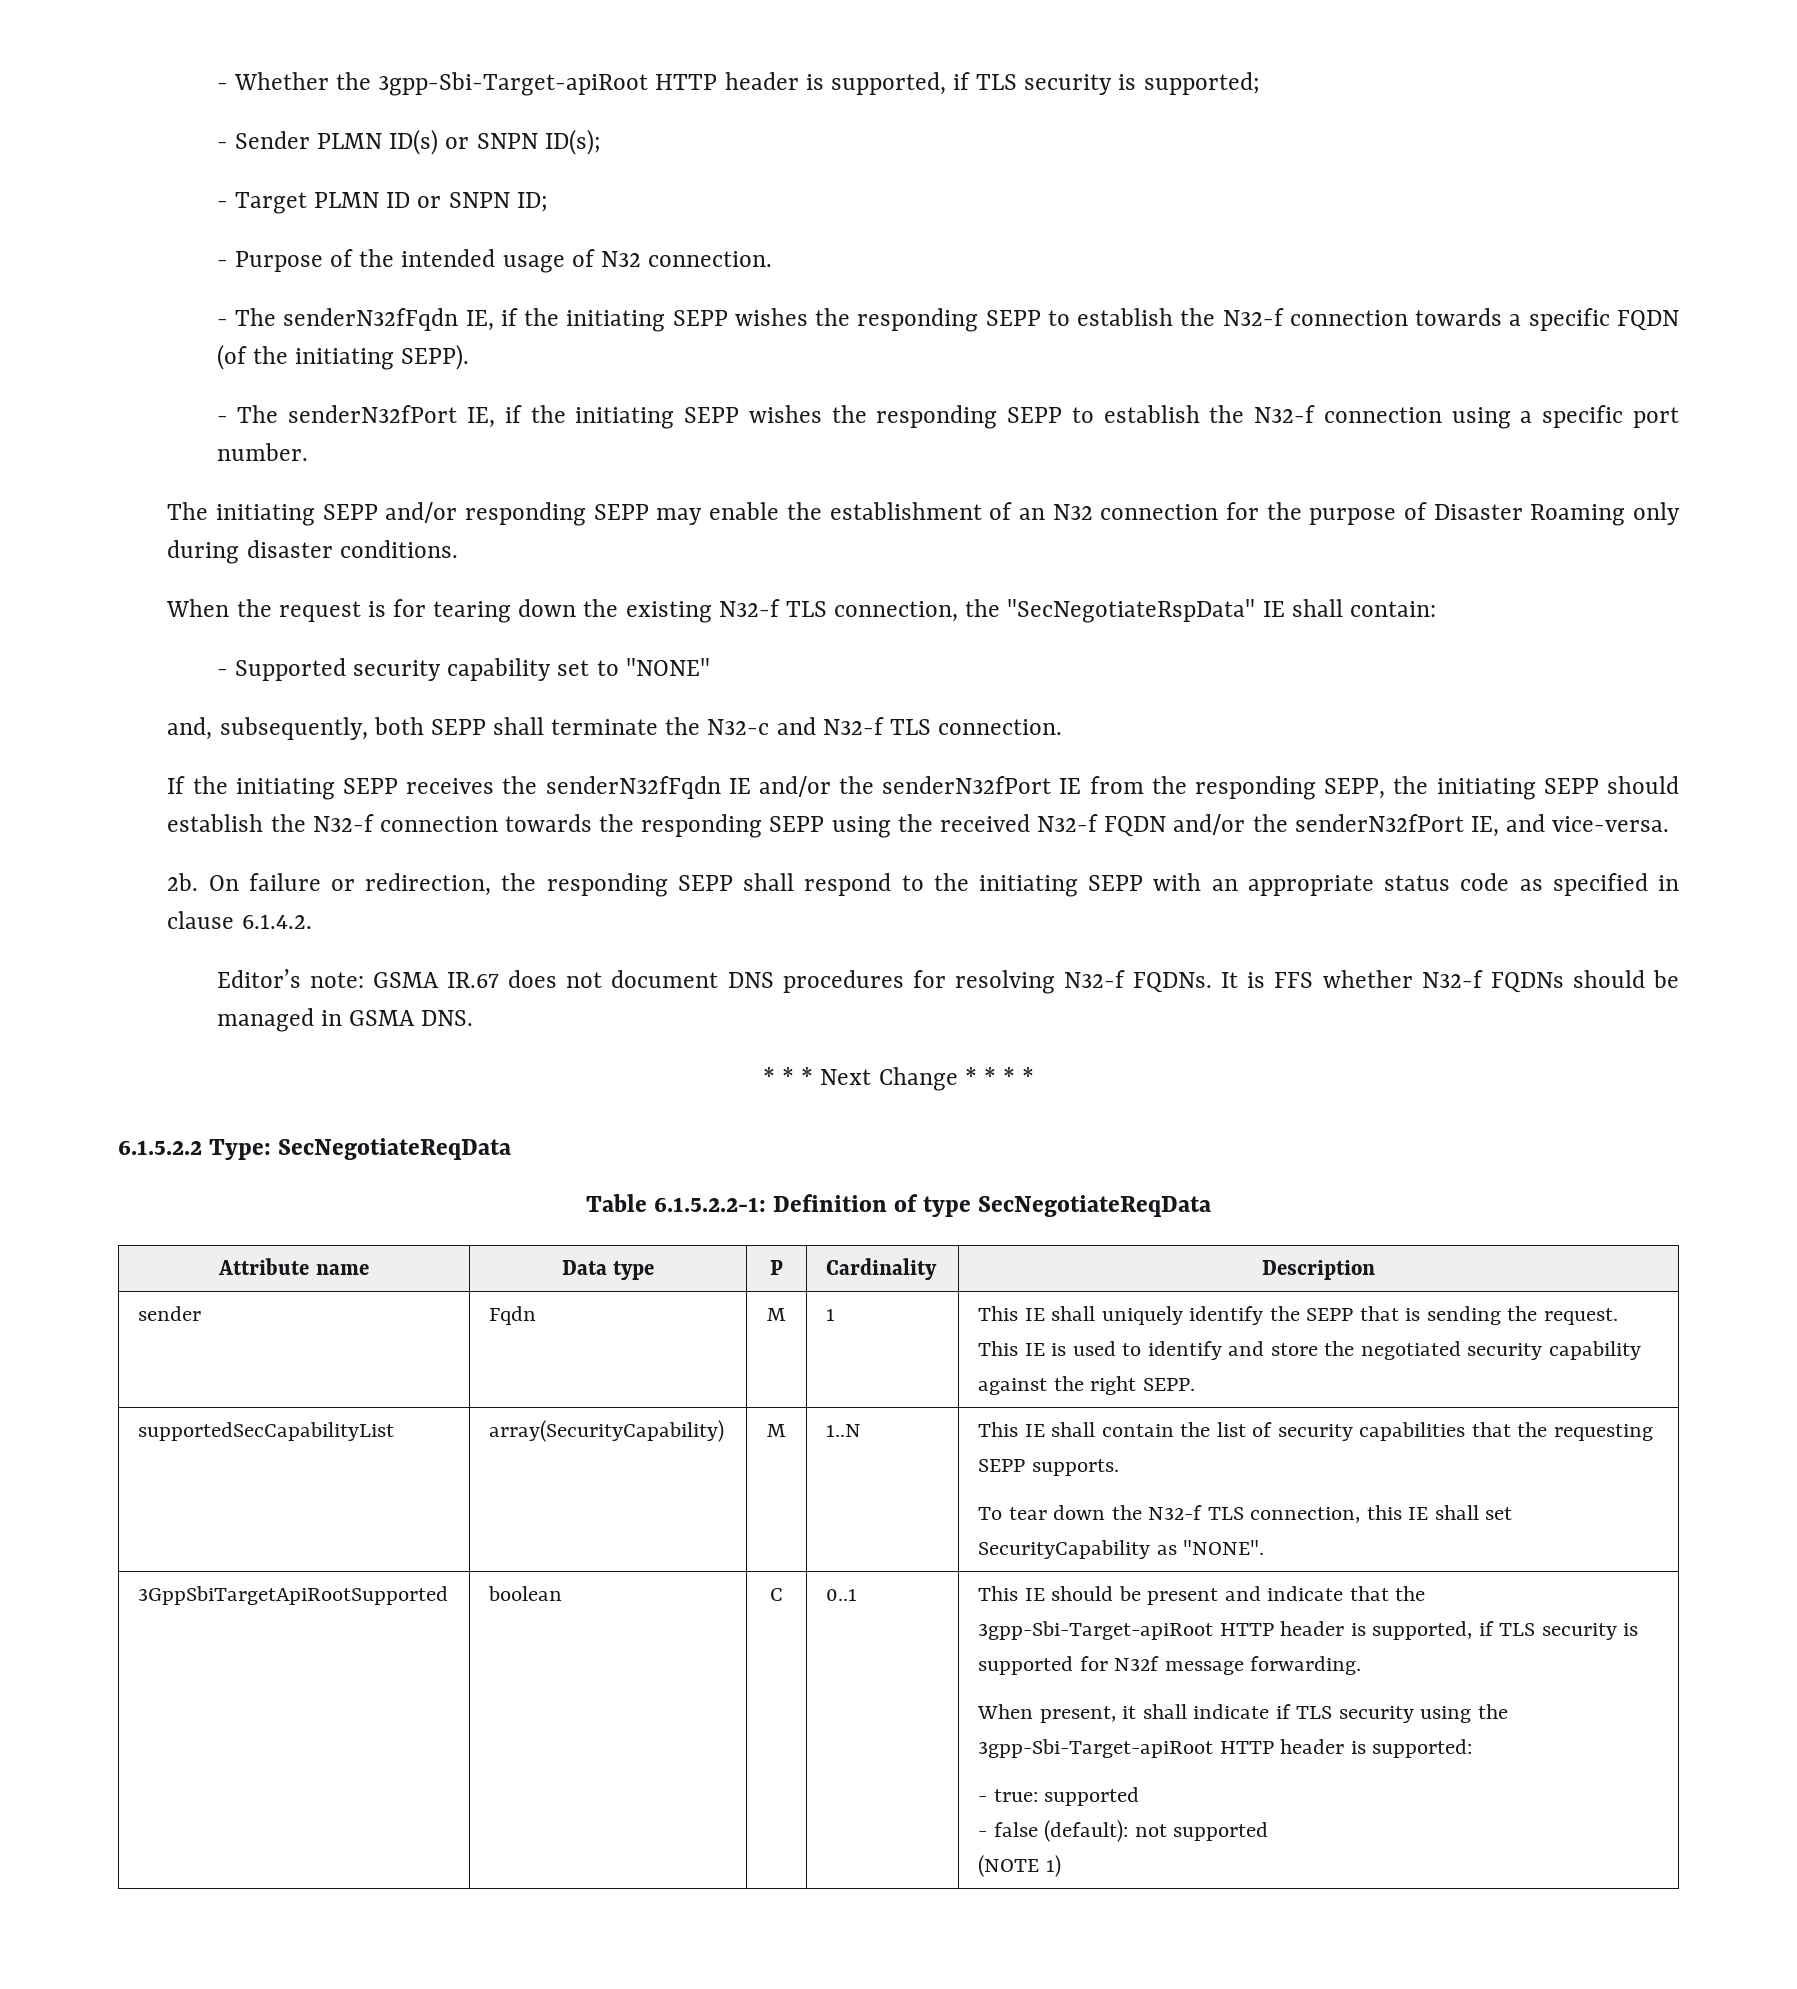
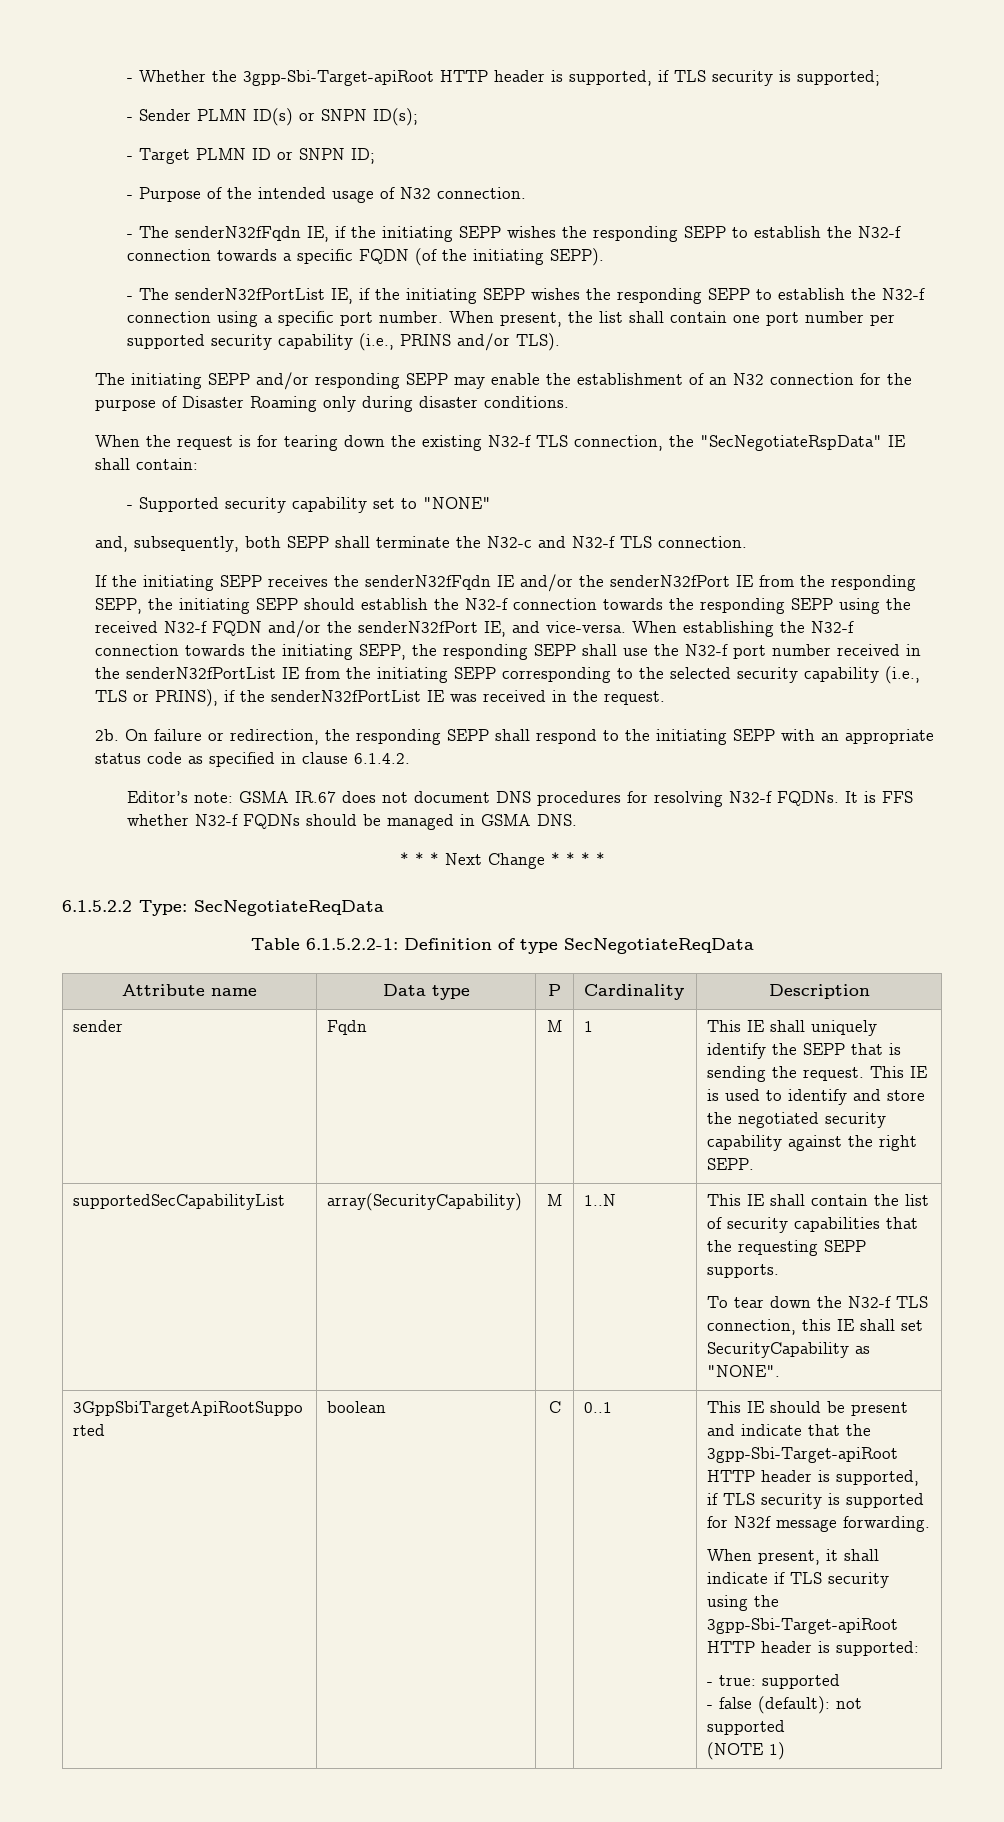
- - The senderN32fPort IE, if the initiating SEPP wishes the responding SEPP to establish the N32-f connection using a specific port number.
+ - The senderN32fPortList IE, if the initiating SEPP wishes the responding SEPP to establish the N32-f connection using a specific port number. When present, the list shall contain one port number per supported security capability (i.e., PRINS and/or TLS).
+ When establishing the N32-f connection towards the initiating SEPP, the responding SEPP shall use the N32-f port number received in the senderN32fPortList IE from the initiating SEPP corresponding to the selected security capability (i.e., TLS or PRINS), if the senderN32fPortList IE was received in the request.

